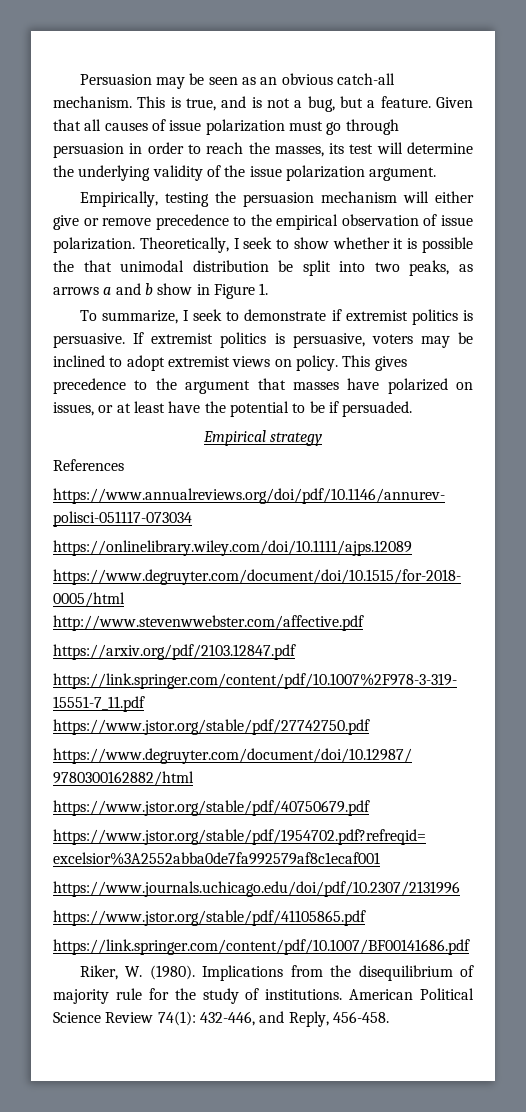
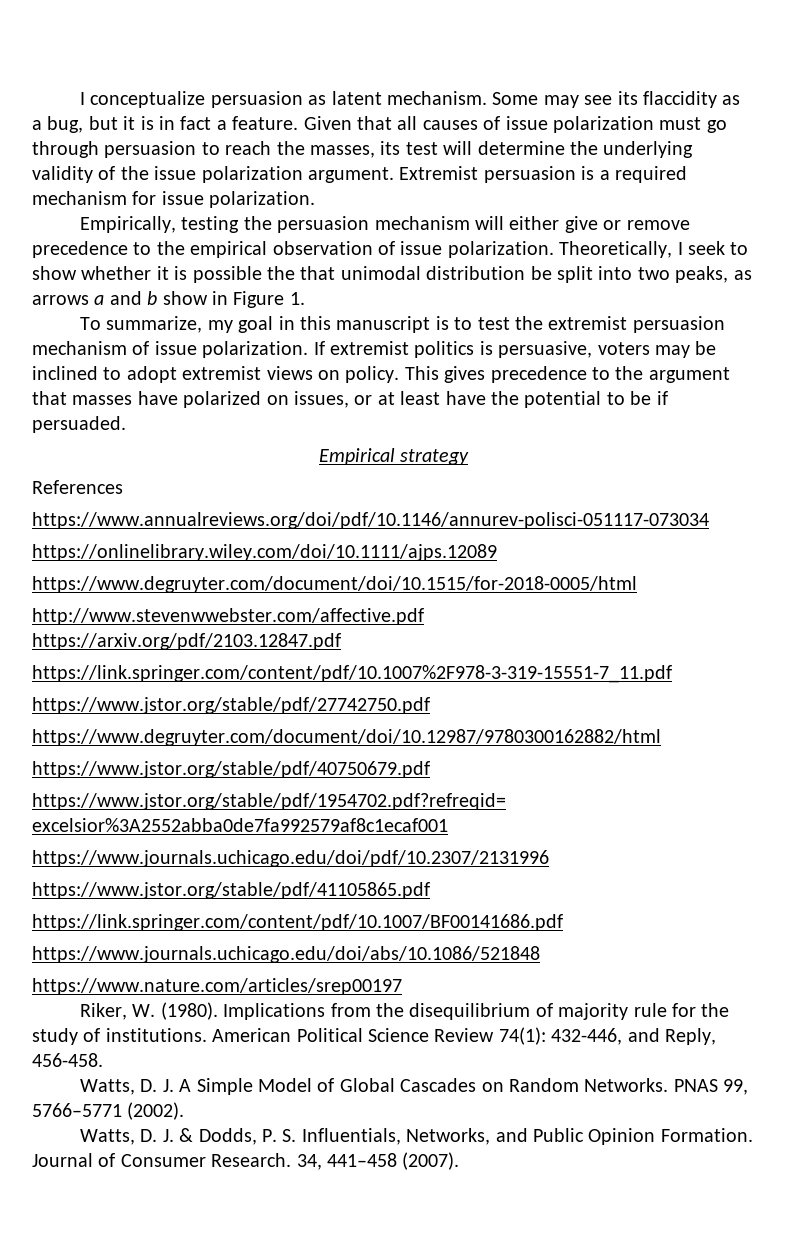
- Persuasion may be seen as an obvious catch-all mechanism. This is true, and is not a bug, but a feature.
+ I conceptualize persuasion as latent mechanism. Some may see its flaccidity as a bug, but it is in fact a feature.
- Given that all causes of issue polarization must go through persuasion in order to reach the masses, its test will determine the underlying validity of the issue polarization argument.
+ Given that all causes of issue polarization must go through persuasion to reach the masses, its test will determine the underlying validity of the issue polarization argument. Extremist persuasion is a required mechanism for issue polarization.
- To summarize, I seek to demonstrate if extremist politics is persuasive.
+ To summarize, my goal in this manuscript is to test the extremist persuasion mechanism of issue polarization.
+ https://www.journals.uchicago.edu/doi/abs/10.1086/521848
+ https://www.nature.com/articles/srep00197
+ Watts, D. J. A Simple Model of Global Cascades on Random Networks. PNAS 99, 5766–5771 (2002).
+ Watts, D. J. & Dodds, P. S. Influentials, Networks, and Public Opinion Formation. Journal of Consumer Research. 34, 441–458 (2007).

